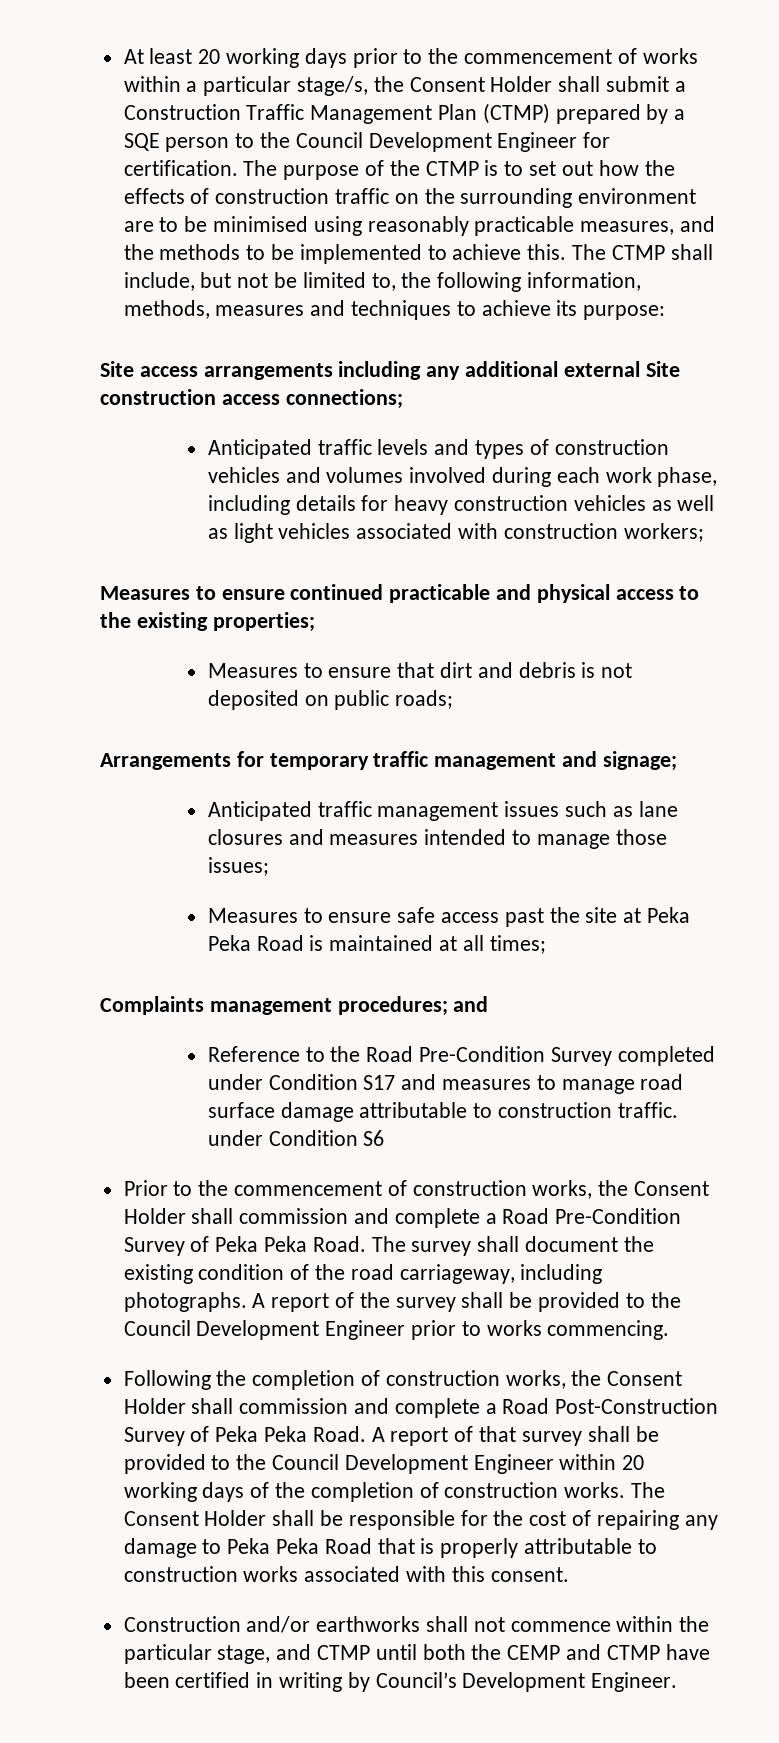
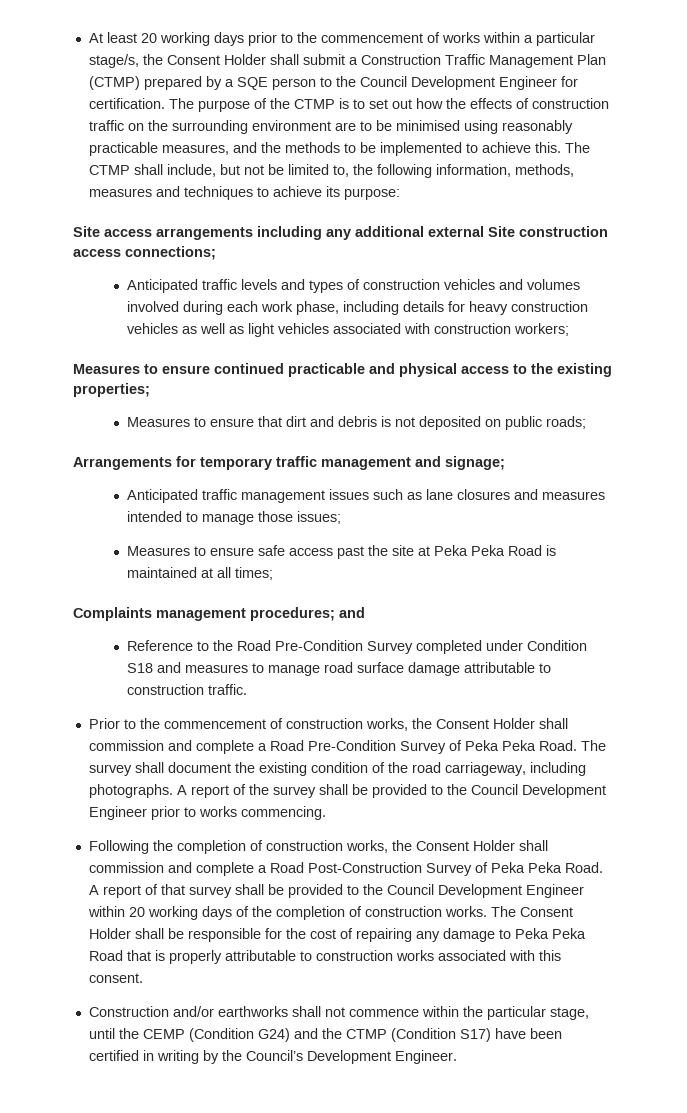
- Reference to the Road Pre-Condition Survey completed under Condition S17 and measures to manage road surface damage attributable to construction traffic. under Condition S6
+ Reference to the Road Pre-Condition Survey completed under Condition S18 and measures to manage road surface damage attributable to construction traffic.
- Construction and/or earthworks shall not commence within the particular stage, and CTMP until both the CEMP and CTMP have been certified in writing by Council’s Development Engineer.
+ Construction and/or earthworks shall not commence within the particular stage, until the CEMP (Condition G24) and the CTMP (Condition S17) have been certified in writing by the Council’s Development Engineer.

